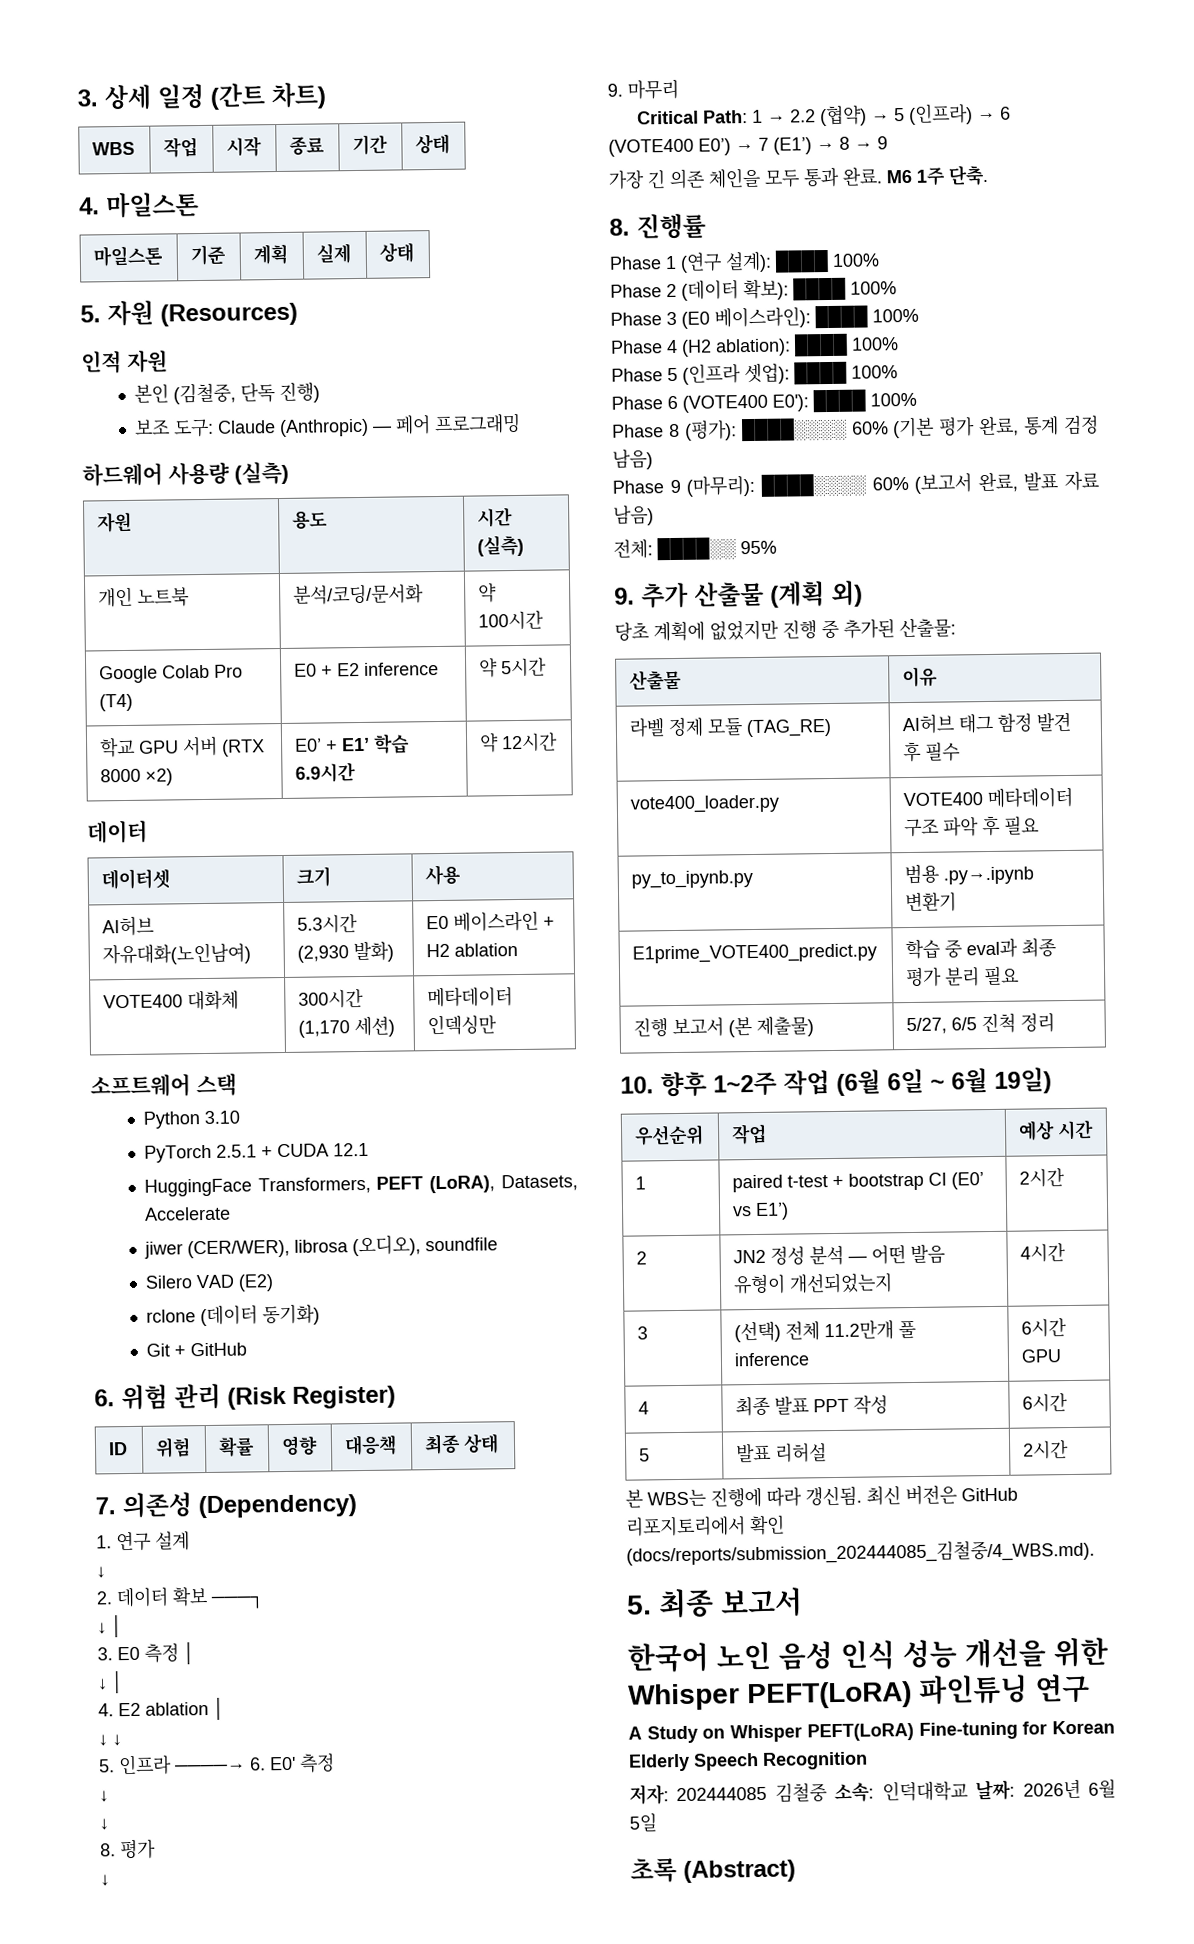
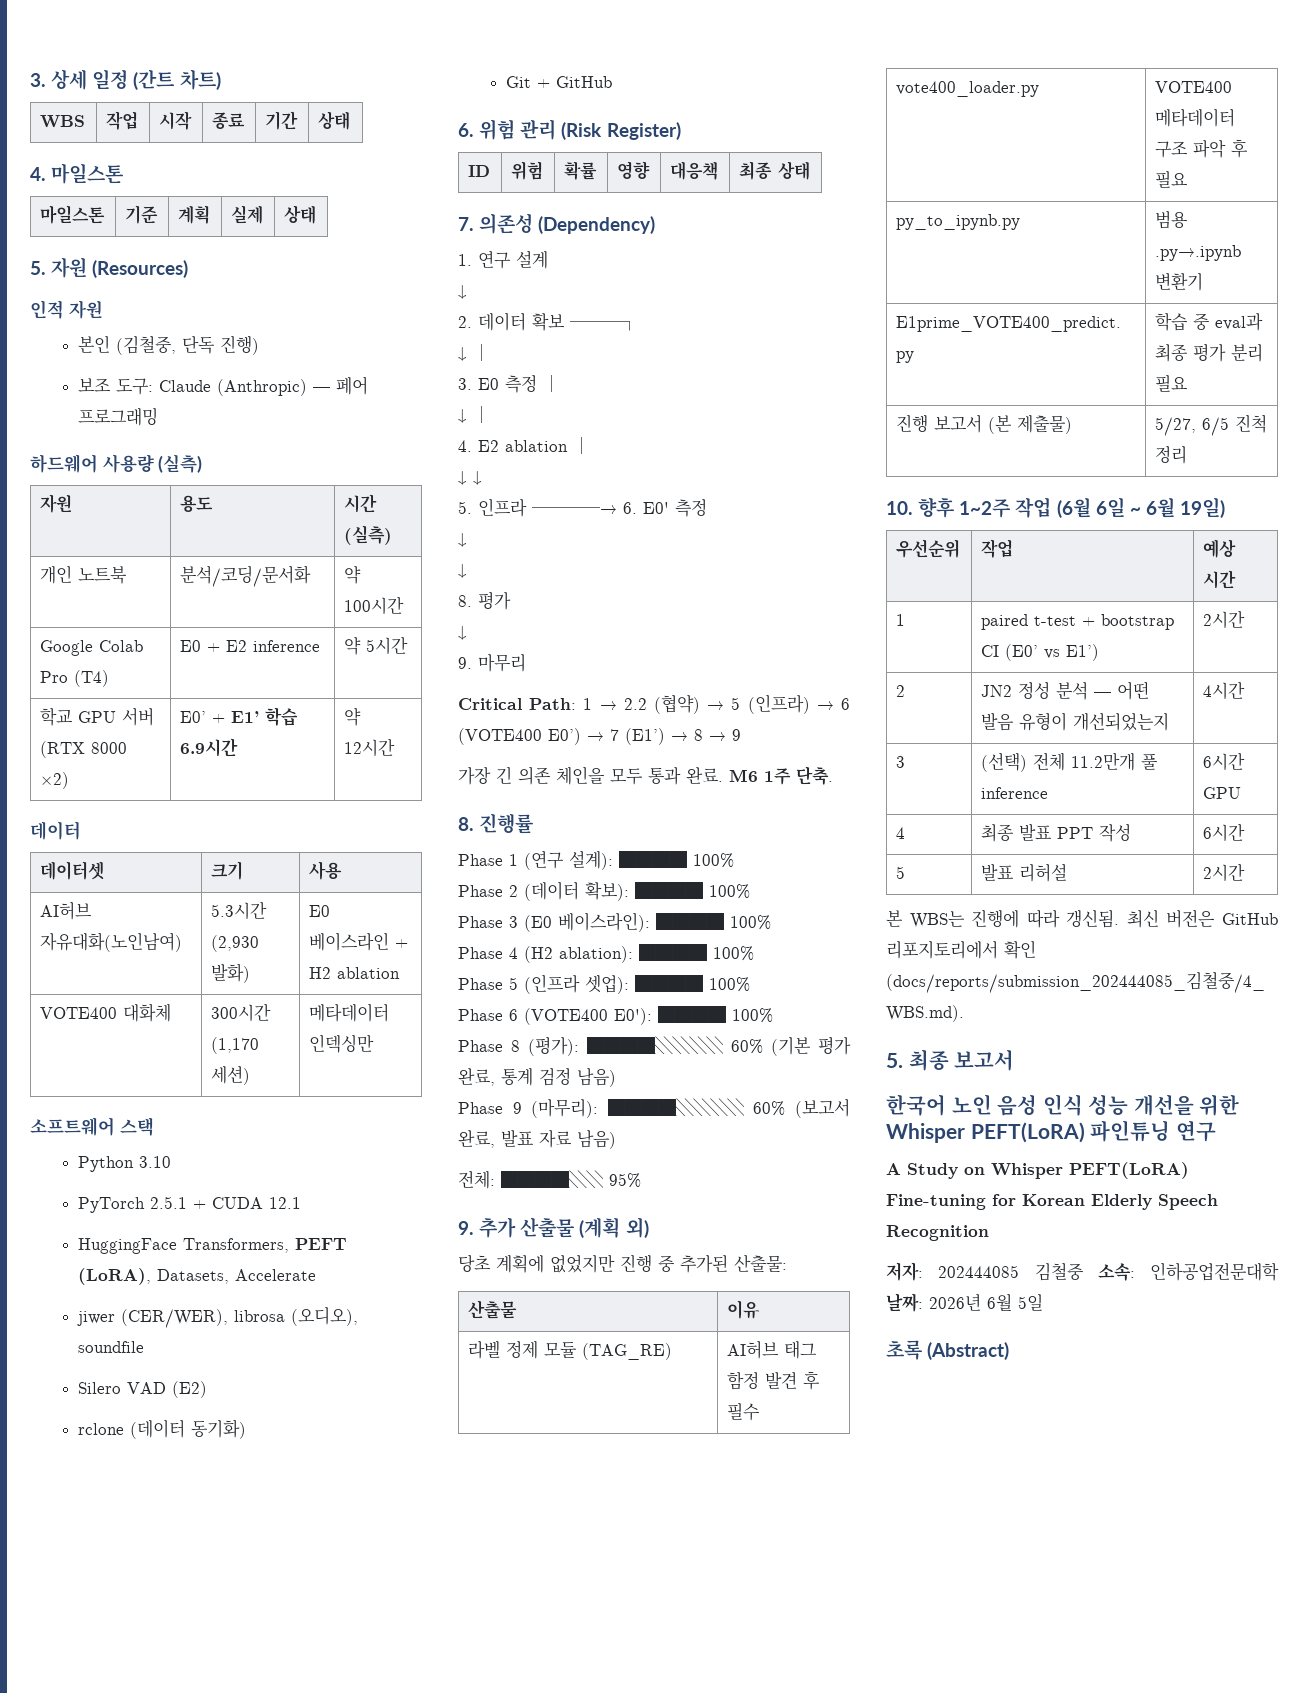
- 저자: 202444085 김철중 소속: 인덕대학교 날짜: 2026년 6월 5일
+ 저자: 202444085 김철중 소속: 인하공업전문대학 날짜: 2026년 6월 5일

